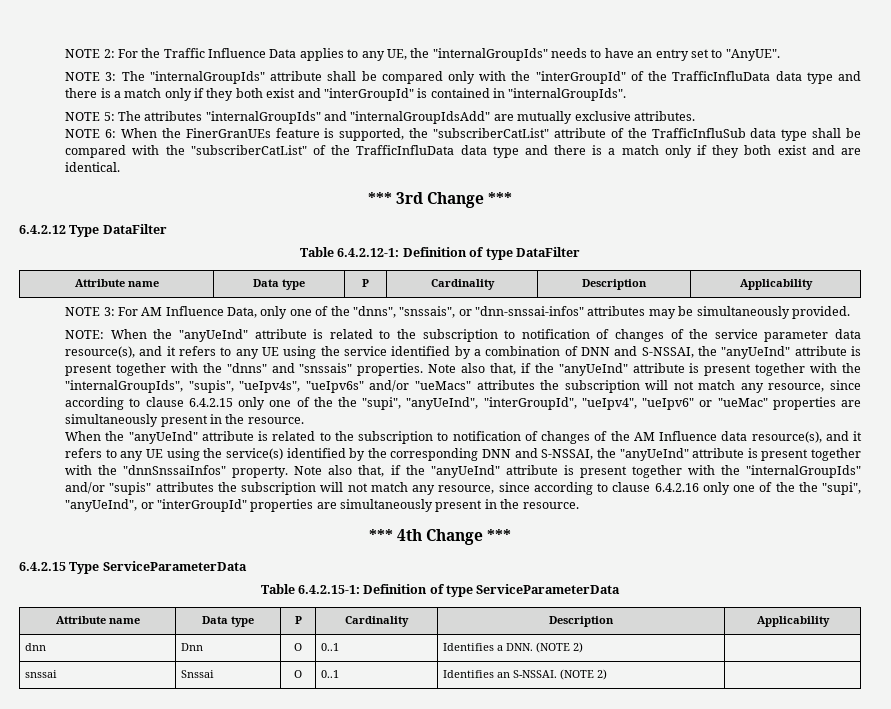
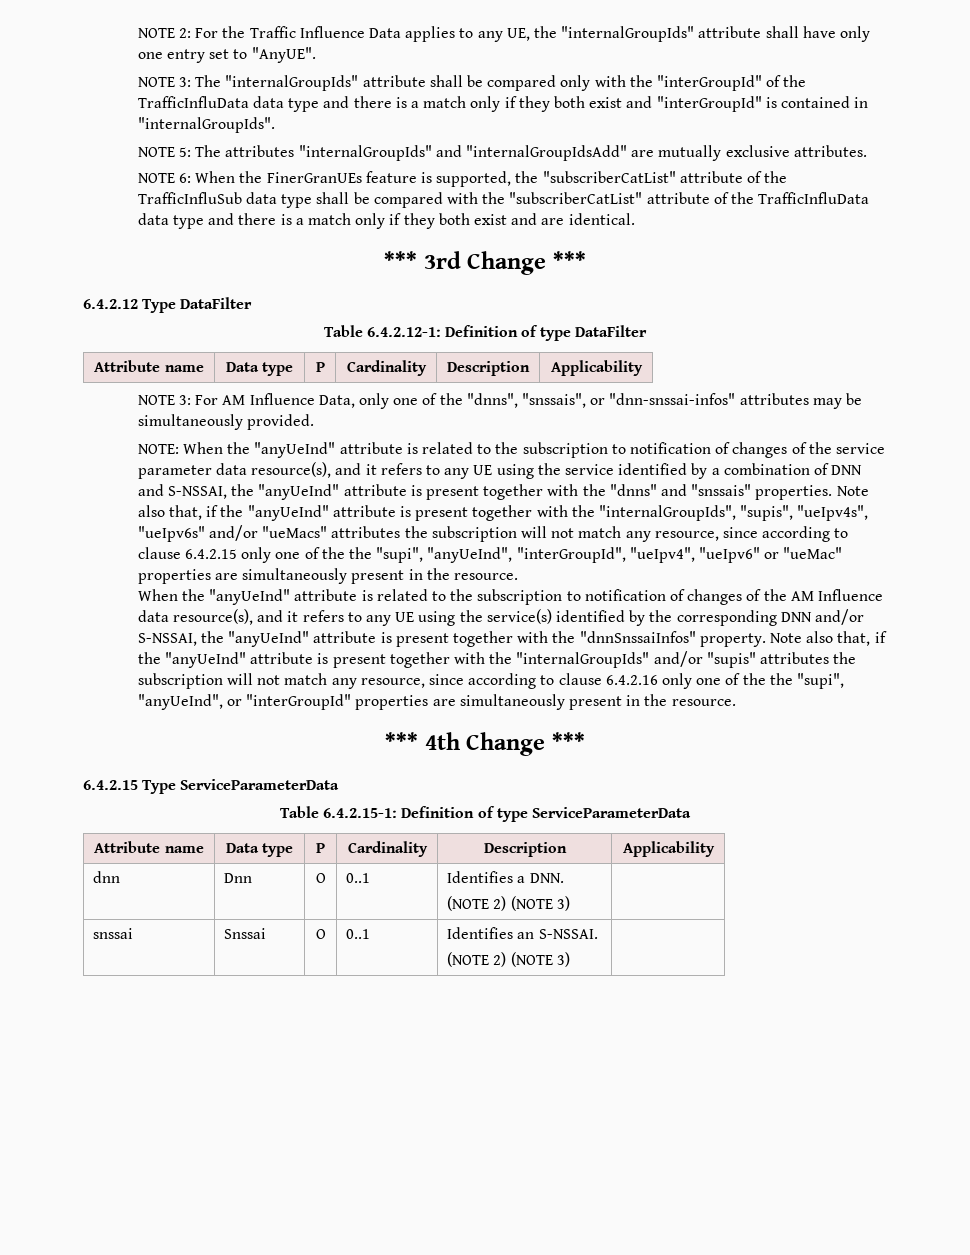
- NOTE 2: For the Traffic Influence Data applies to any UE, the "internalGroupIds" needs to have an entry set to "AnyUE".
+ NOTE 2: For the Traffic Influence Data applies to any UE, the "internalGroupIds" attribute shall have only one entry set to "AnyUE".
- NOTE 6: When the FinerGranUEs feature is supported, the "subscriberCatList" attribute of the TrafficInfluSub data type shall be compared with the "subscriberCatList" of the TrafficInfluData data type and there is a match only if they both exist and are identical.
+ NOTE 6: When the FinerGranUEs feature is supported, the "subscriberCatList" attribute of the TrafficInfluSub data type shall be compared with the "subscriberCatList" attribute of the TrafficInfluData data type and there is a match only if they both exist and are identical.
- When the "anyUeInd" attribute is related to the subscription to notification of changes of the AM Influence data resource(s), and it refers to any UE using the service(s) identified by the corresponding DNN and S-NSSAI, the "anyUeInd" attribute is present together with the "dnnSnssaiInfos" property.
+ When the "anyUeInd" attribute is related to the subscription to notification of changes of the AM Influence data resource(s), and it refers to any UE using the service(s) identified by the corresponding DNN and/or S-NSSAI, the "anyUeInd" attribute is present together with the "dnnSnssaiInfos" property.
- dnn | Dnn | O | 0..1 | Identifies a DNN. (NOTE 2) |
+ dnn | Dnn | O | 0..1 | Identifies a DNN.
+ (NOTE 2) (NOTE 3) |
- snssai | Snssai | O | 0..1 | Identifies an S-NSSAI. (NOTE 2) |
+ snssai | Snssai | O | 0..1 | Identifies an S-NSSAI.
+ (NOTE 2) (NOTE 3) |

